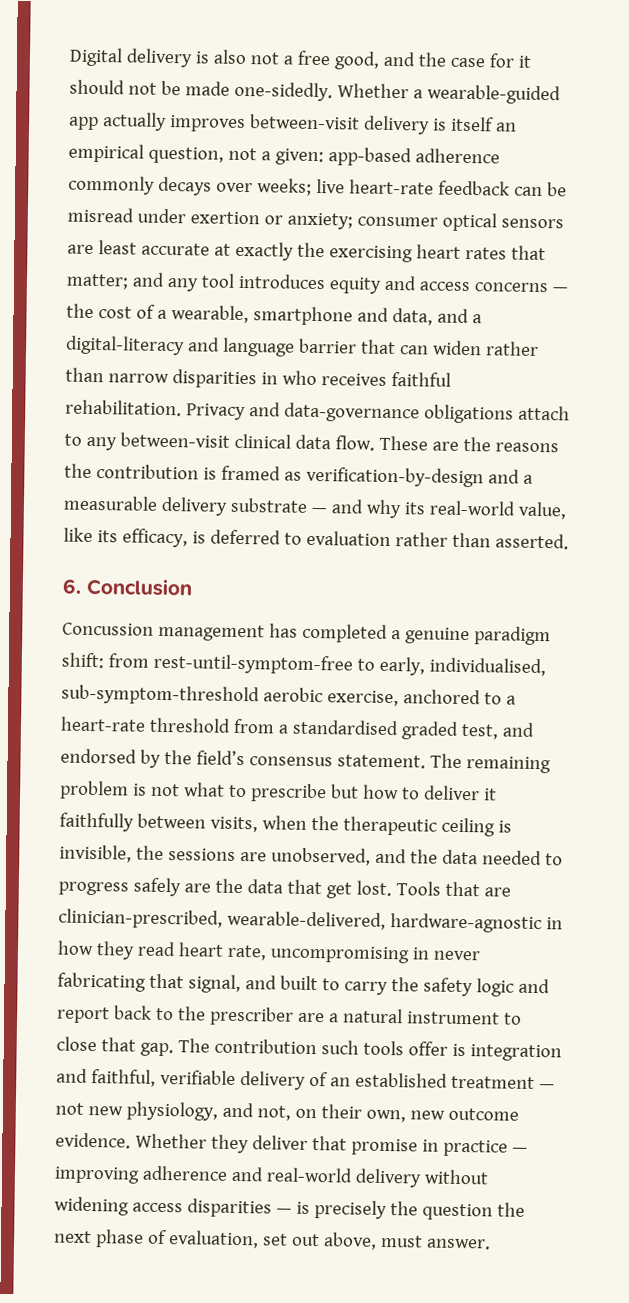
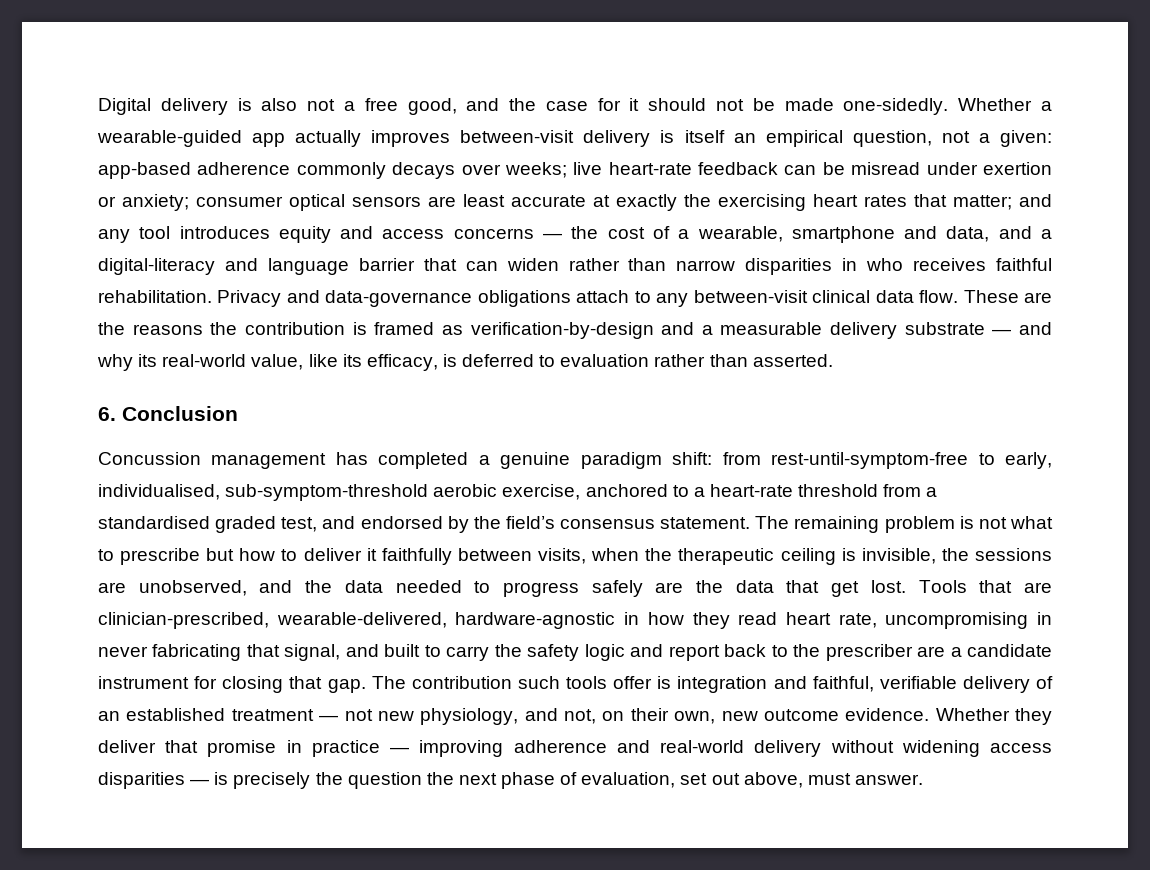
- Tools that are clinician-prescribed, wearable-delivered, hardware-agnostic in how they read heart rate, uncompromising in never fabricating that signal, and built to carry the safety logic and report back to the prescriber are a natural instrument to close that gap.
+ Tools that are clinician-prescribed, wearable-delivered, hardware-agnostic in how they read heart rate, uncompromising in never fabricating that signal, and built to carry the safety logic and report back to the prescriber are a candidate instrument for closing that gap.

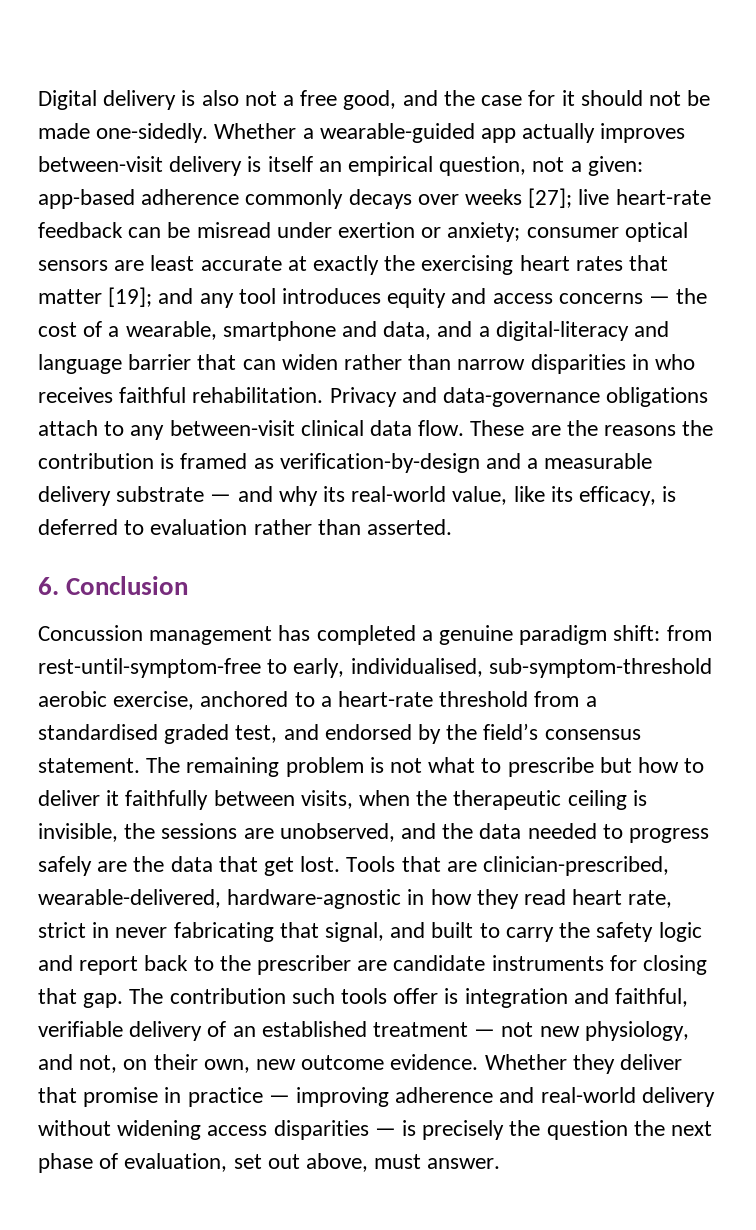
- app-based adherence commonly decays over weeks;
+ app-based adherence commonly decays over weeks [27];
- consumer optical sensors are least accurate at exactly the exercising heart rates that matter;
+ consumer optical sensors are least accurate at exactly the exercising heart rates that matter [19];
- Tools that are clinician-prescribed, wearable-delivered, hardware-agnostic in how they read heart rate, uncompromising in never fabricating that signal, and built to carry the safety logic and report back to the prescriber are a candidate instrument for closing that gap.
+ Tools that are clinician-prescribed, wearable-delivered, hardware-agnostic in how they read heart rate, strict in never fabricating that signal, and built to carry the safety logic and report back to the prescriber are candidate instruments for closing that gap.

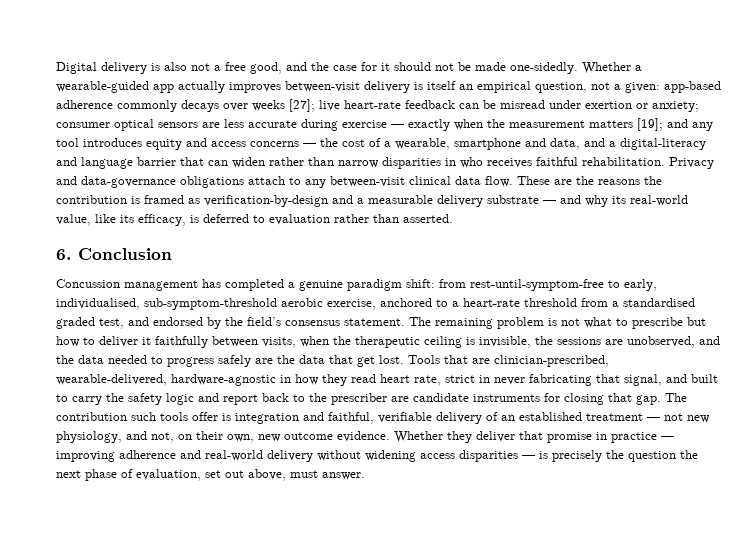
- consumer optical sensors are least accurate at exactly the exercising heart rates that matter [19];
+ consumer optical sensors are less accurate during exercise — exactly when the measurement matters [19];

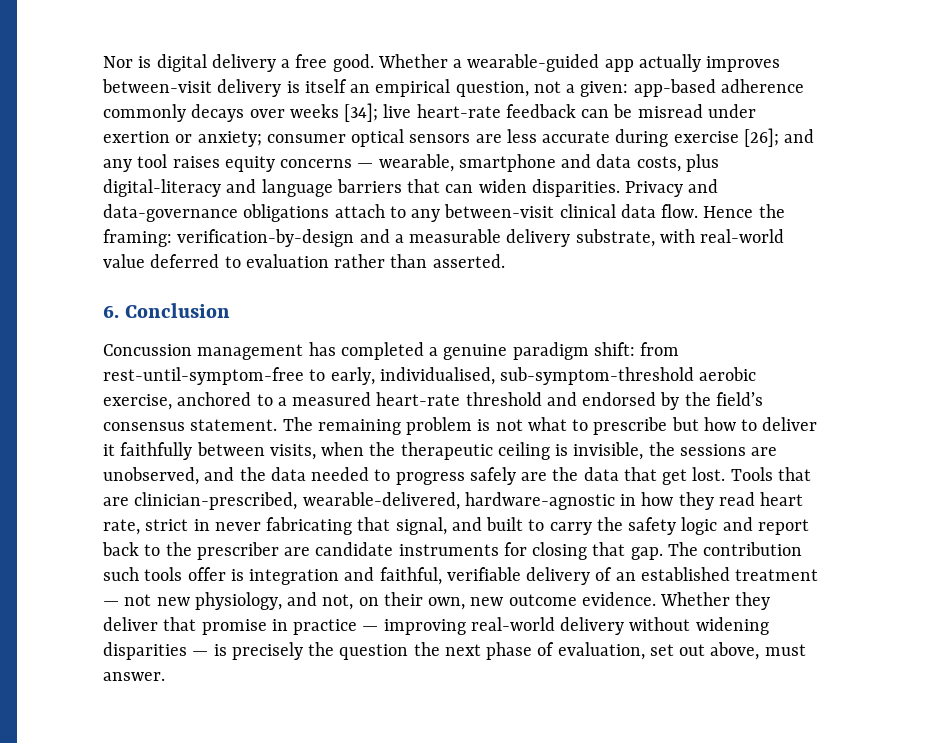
- Digital delivery is also not a free good, and the case for it should not be made one-sidedly.
+ Nor is digital delivery a free good.
- Whether a wearable-guided app actually improves between-visit delivery is itself an empirical question, not a given: app-based adherence commonly decays over weeks [27]; live heart-rate feedback can be misread under exertion or anxiety; consumer optical sensors are less accurate during exercise — exactly when the measurement matters [19]; and any tool introduces equity and access concerns — the cost of a wearable, smartphone and data, and a digital-literacy and language barrier that can widen rather than narrow disparities in who receives faithful rehabilitation.
+ Whether a wearable-guided app actually improves between-visit delivery is itself an empirical question, not a given: app-based adherence commonly decays over weeks [34]; live heart-rate feedback can be misread under exertion or anxiety; consumer optical sensors are less accurate during exercise [26]; and any tool raises equity concerns — wearable, smartphone and data costs, plus digital-literacy and language barriers that can widen disparities.
- These are the reasons the contribution is framed as verification-by-design and a measurable delivery substrate — and why its real-world value, like its efficacy, is deferred to evaluation rather than asserted.
+ Hence the framing: verification-by-design and a measurable delivery substrate, with real-world value deferred to evaluation rather than asserted.
- Concussion management has completed a genuine paradigm shift: from rest-until-symptom-free to early, individualised, sub-symptom-threshold aerobic exercise, anchored to a heart-rate threshold from a standardised graded test, and endorsed by the field’s consensus statement.
+ Concussion management has completed a genuine paradigm shift: from rest-until-symptom-free to early, individualised, sub-symptom-threshold aerobic exercise, anchored to a measured heart-rate threshold and endorsed by the field’s consensus statement.
- Whether they deliver that promise in practice — improving adherence and real-world delivery without widening access disparities — is precisely the question the next phase of evaluation, set out above, must answer.
+ Whether they deliver that promise in practice — improving real-world delivery without widening disparities — is precisely the question the next phase of evaluation, set out above, must answer.

